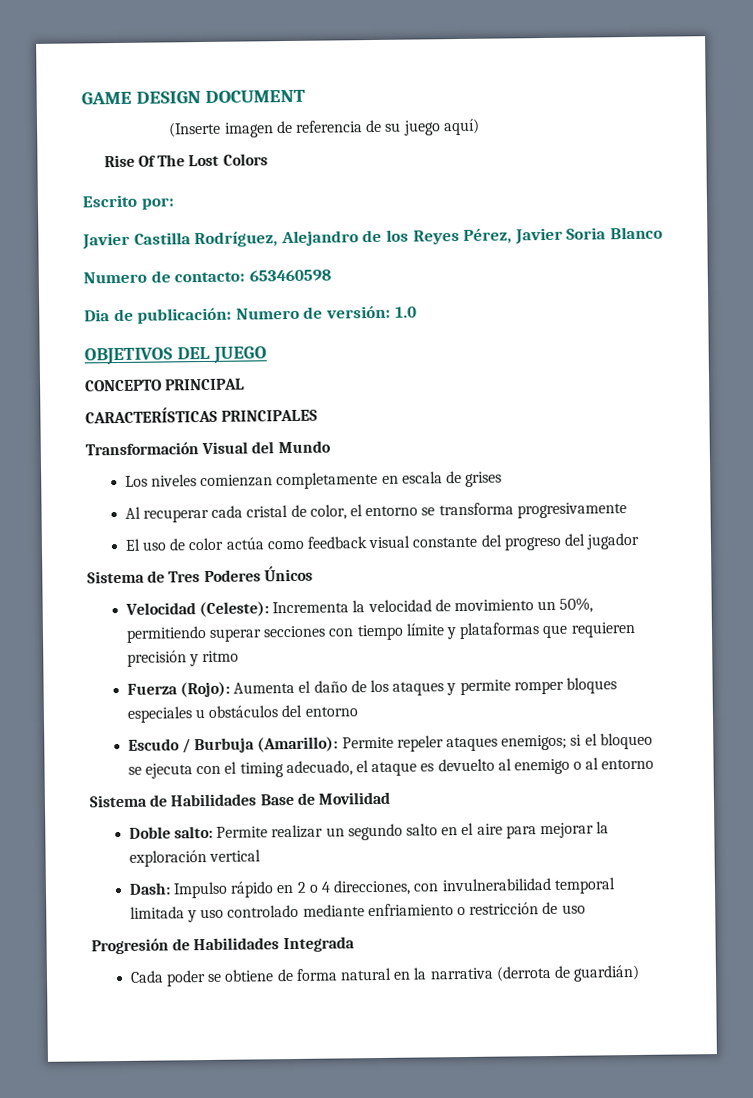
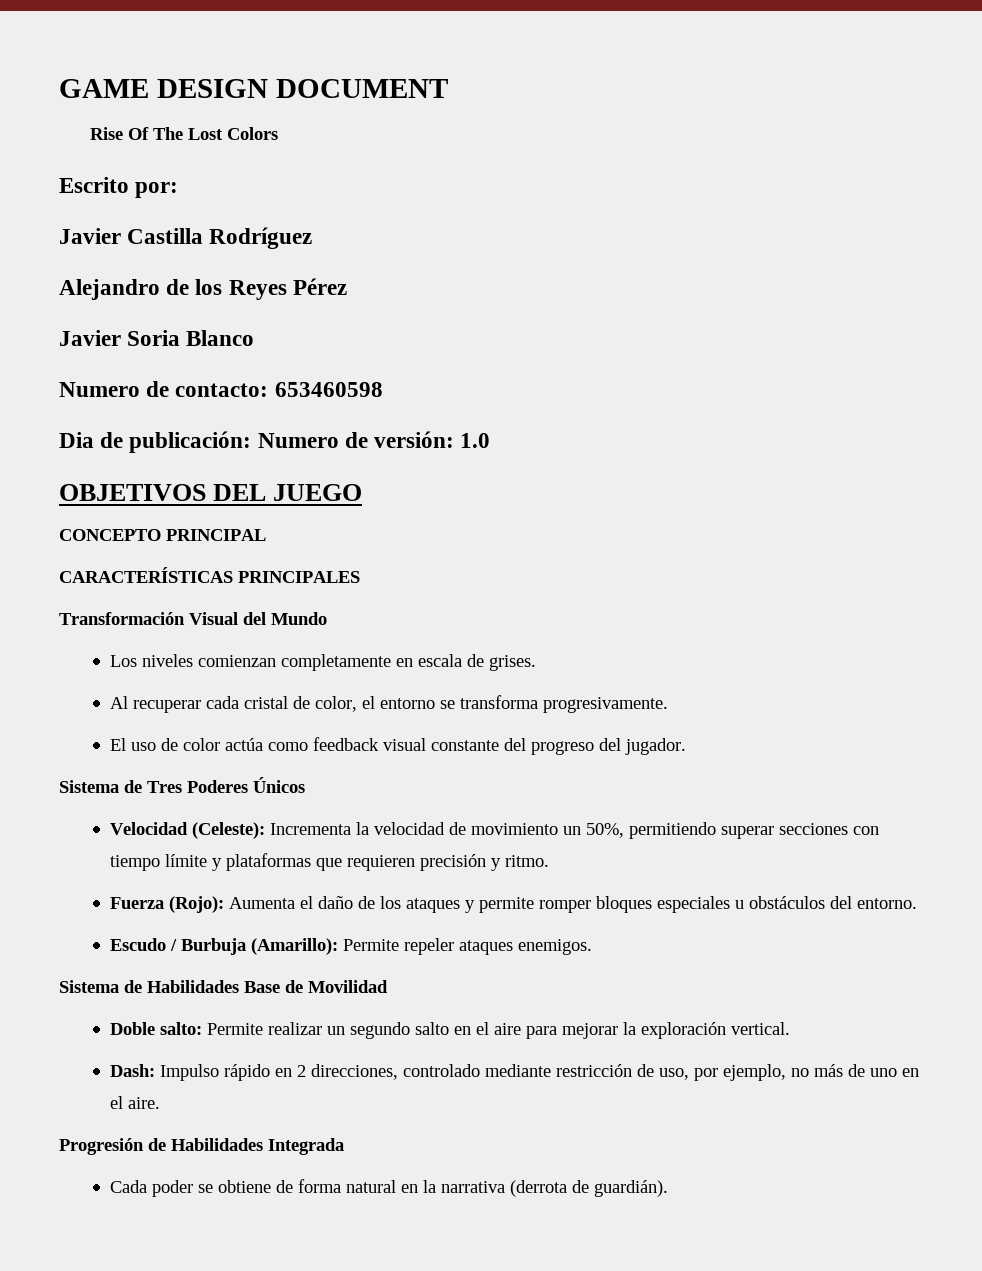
- (Inserte imagen de referencia de su juego aquí)
- Javier Castilla Rodríguez, Alejandro de los Reyes Pérez, Javier Soria Blanco
+ Javier Castilla Rodríguez
+ Alejandro de los Reyes Pérez
+ Javier Soria Blanco
- Los niveles comienzan completamente en escala de grises
+ Los niveles comienzan completamente en escala de grises.
- Al recuperar cada cristal de color, el entorno se transforma progresivamente
+ Al recuperar cada cristal de color, el entorno se transforma progresivamente.
- El uso de color actúa como feedback visual constante del progreso del jugador
+ El uso de color actúa como feedback visual constante del progreso del jugador.
- Velocidad (Celeste): Incrementa la velocidad de movimiento un 50%, permitiendo superar secciones con tiempo límite y plataformas que requieren precisión y ritmo
+ Velocidad (Celeste): Incrementa la velocidad de movimiento un 50%, permitiendo superar secciones con tiempo límite y plataformas que requieren precisión y ritmo.
- Fuerza (Rojo): Aumenta el daño de los ataques y permite romper bloques especiales u obstáculos del entorno
+ Fuerza (Rojo): Aumenta el daño de los ataques y permite romper bloques especiales u obstáculos del entorno.
- Escudo / Burbuja (Amarillo): Permite repeler ataques enemigos; si el bloqueo se ejecuta con el timing adecuado, el ataque es devuelto al enemigo o al entorno
+ Escudo / Burbuja (Amarillo): Permite repeler ataques enemigos.
- Doble salto: Permite realizar un segundo salto en el aire para mejorar la exploración vertical
+ Doble salto: Permite realizar un segundo salto en el aire para mejorar la exploración vertical.
- Dash: Impulso rápido en 2 o 4 direcciones, con invulnerabilidad temporal limitada y uso controlado mediante enfriamiento o restricción de uso
+ Dash: Impulso rápido en 2 direcciones, controlado mediante restricción de uso, por ejemplo, no más de uno en el aire.
- Cada poder se obtiene de forma natural en la narrativa (derrota de guardián)
+ Cada poder se obtiene de forma natural en la narrativa (derrota de guardián).

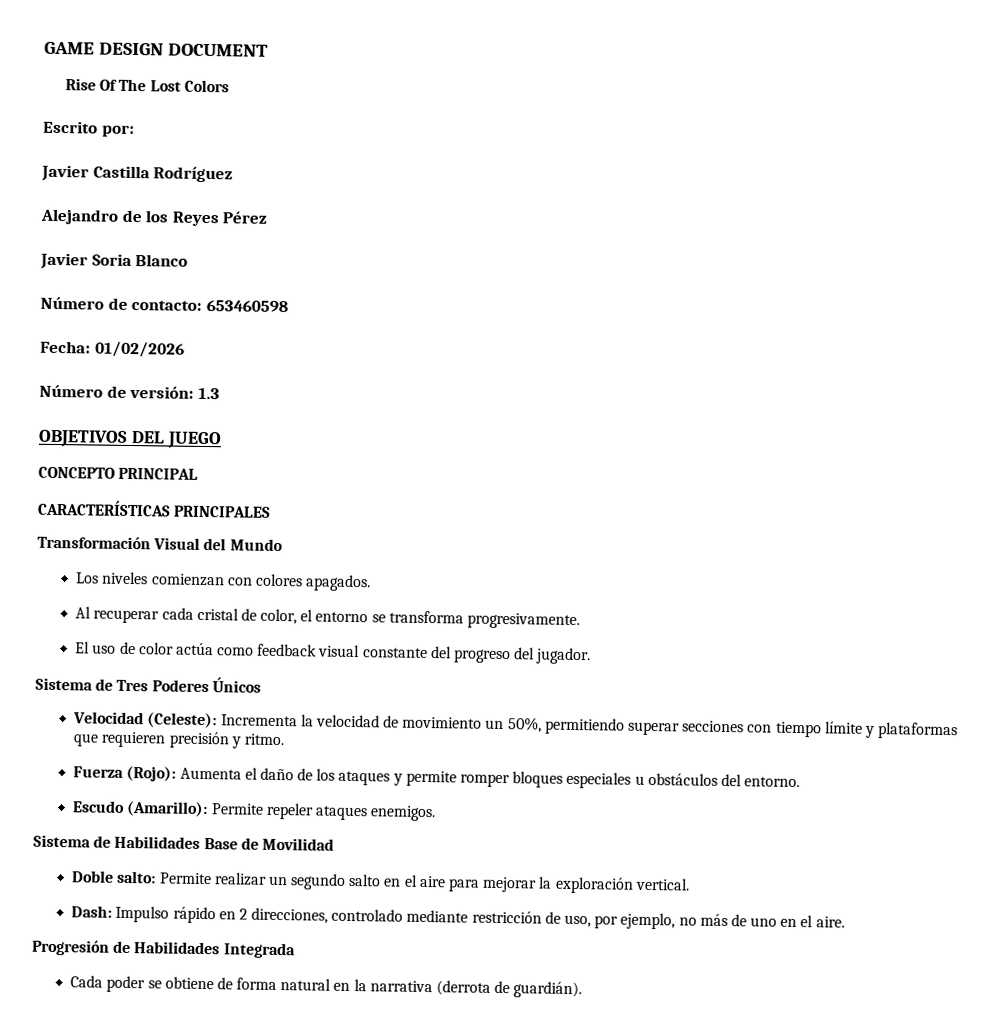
- Numero de contacto: 653460598
+ Número de contacto: 653460598
- Dia de publicación: Numero de versión: 1.0
+ Fecha: 01/02/2026
+ Número de versión: 1.3
- Los niveles comienzan completamente en escala de grises.
+ Los niveles comienzan con colores apagados.
- Escudo / Burbuja (Amarillo): Permite repeler ataques enemigos.
+ Escudo (Amarillo): Permite repeler ataques enemigos.

